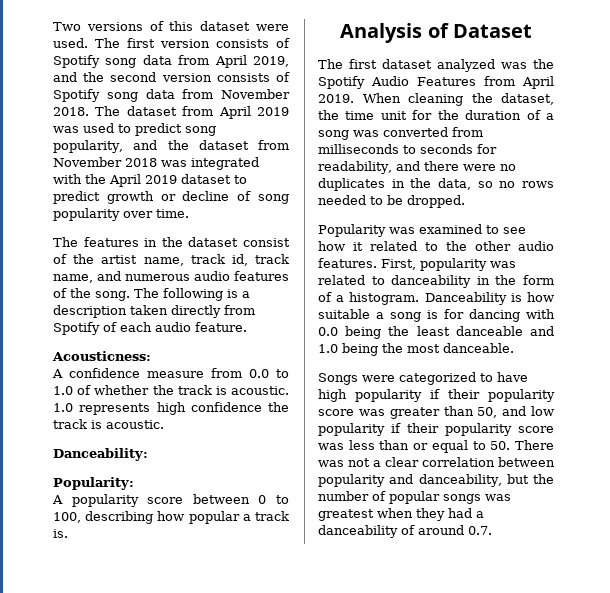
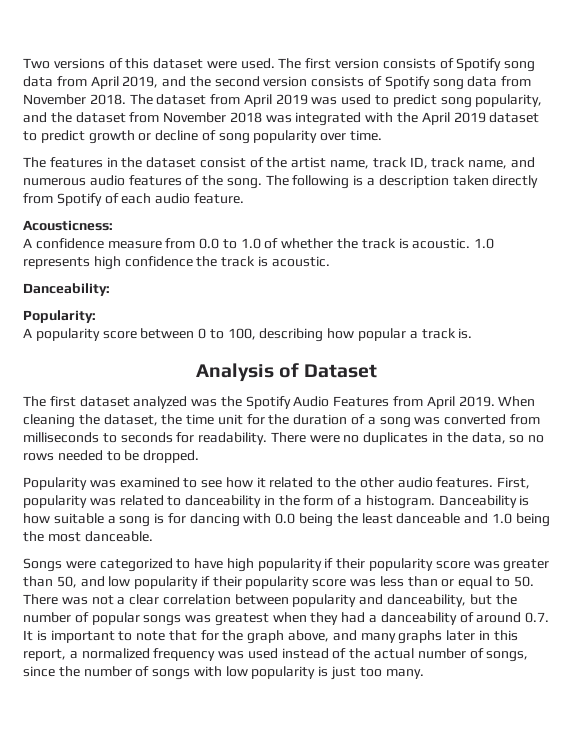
- The features in the dataset consist of the artist name, track id, track name, and numerous audio features of the song.
+ The features in the dataset consist of the artist name, track ID, track name, and numerous audio features of the song.
- When cleaning the dataset, the time unit for the duration of a song was converted from milliseconds to seconds for readability, and there were no duplicates in the data, so no rows needed to be dropped.
+ When cleaning the dataset, the time unit for the duration of a song was converted from milliseconds to seconds for readability. There were no duplicates in the data, so no rows needed to be dropped.
- Songs were categorized to have high popularity if their popularity score was greater than 50, and low popularity if their popularity score was less than or equal to 50. There was not a clear correlation between popularity and danceability, but the number of popular songs was greatest when they had a danceability of around 0.7.
+ Songs were categorized to have high popularity if their popularity score was greater than 50, and low popularity if their popularity score was less than or equal to 50. There was not a clear correlation between popularity and danceability, but the number of popular songs was greatest when they had a danceability of around 0.7. It is important to note that for the graph above, and many graphs later in this report, a normalized frequency was used instead of the actual number of songs, since the number of songs with low popularity is just too many.

